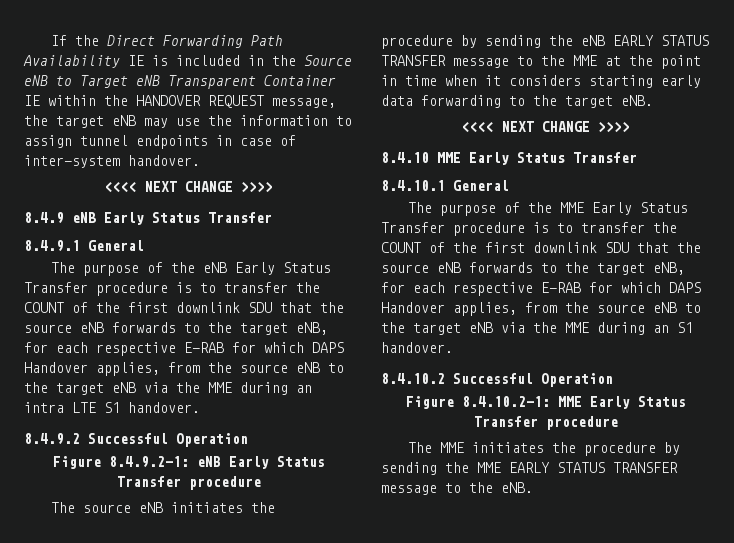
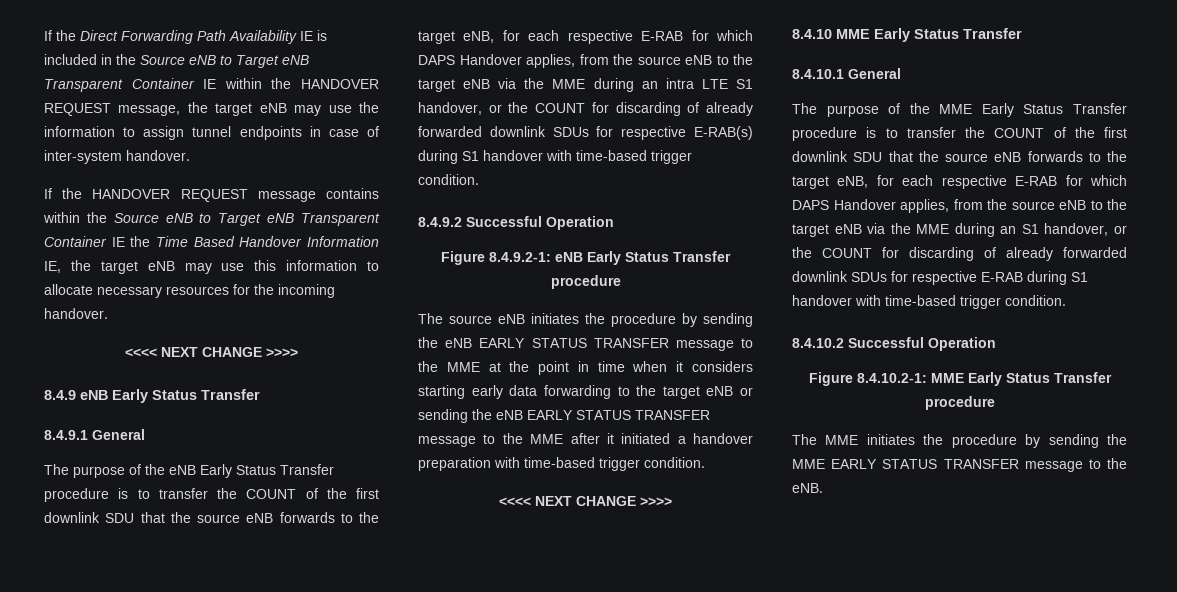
+ If the HANDOVER REQUEST message contains within the Source eNB to Target eNB Transparent Container IE the Time Based Handover Information IE, the target eNB may use this information to allocate necessary resources for the incoming handover.
- The purpose of the eNB Early Status Transfer procedure is to transfer the COUNT of the first downlink SDU that the source eNB forwards to the target eNB, for each respective E-RAB for which DAPS Handover applies, from the source eNB to the target eNB via the MME during an intra LTE S1 handover.
+ The purpose of the eNB Early Status Transfer procedure is to transfer the COUNT of the first downlink SDU that the source eNB forwards to the target eNB, for each respective E-RAB for which DAPS Handover applies, from the source eNB to the target eNB via the MME during an intra LTE S1 handover, or the COUNT for discarding of already forwarded downlink SDUs for respective E-RAB(s) during S1 handover with time-based trigger condition.
- The source eNB initiates the procedure by sending the eNB EARLY STATUS TRANSFER message to the MME at the point in time when it considers starting early data forwarding to the target eNB.
+ The source eNB initiates the procedure by sending the eNB EARLY STATUS TRANSFER message to the MME at the point in time when it considers starting early data forwarding to the target eNB or sending the eNB EARLY STATUS TRANSFER message to the MME after it initiated a handover preparation with time-based trigger condition.
- The purpose of the MME Early Status Transfer procedure is to transfer the COUNT of the first downlink SDU that the source eNB forwards to the target eNB, for each respective E-RAB for which DAPS Handover applies, from the source eNB to the target eNB via the MME during an S1 handover.
+ The purpose of the MME Early Status Transfer procedure is to transfer the COUNT of the first downlink SDU that the source eNB forwards to the target eNB, for each respective E-RAB for which DAPS Handover applies, from the source eNB to the target eNB via the MME during an S1 handover, or the COUNT for discarding of already forwarded downlink SDUs for respective E-RAB during S1 handover with time-based trigger condition.

